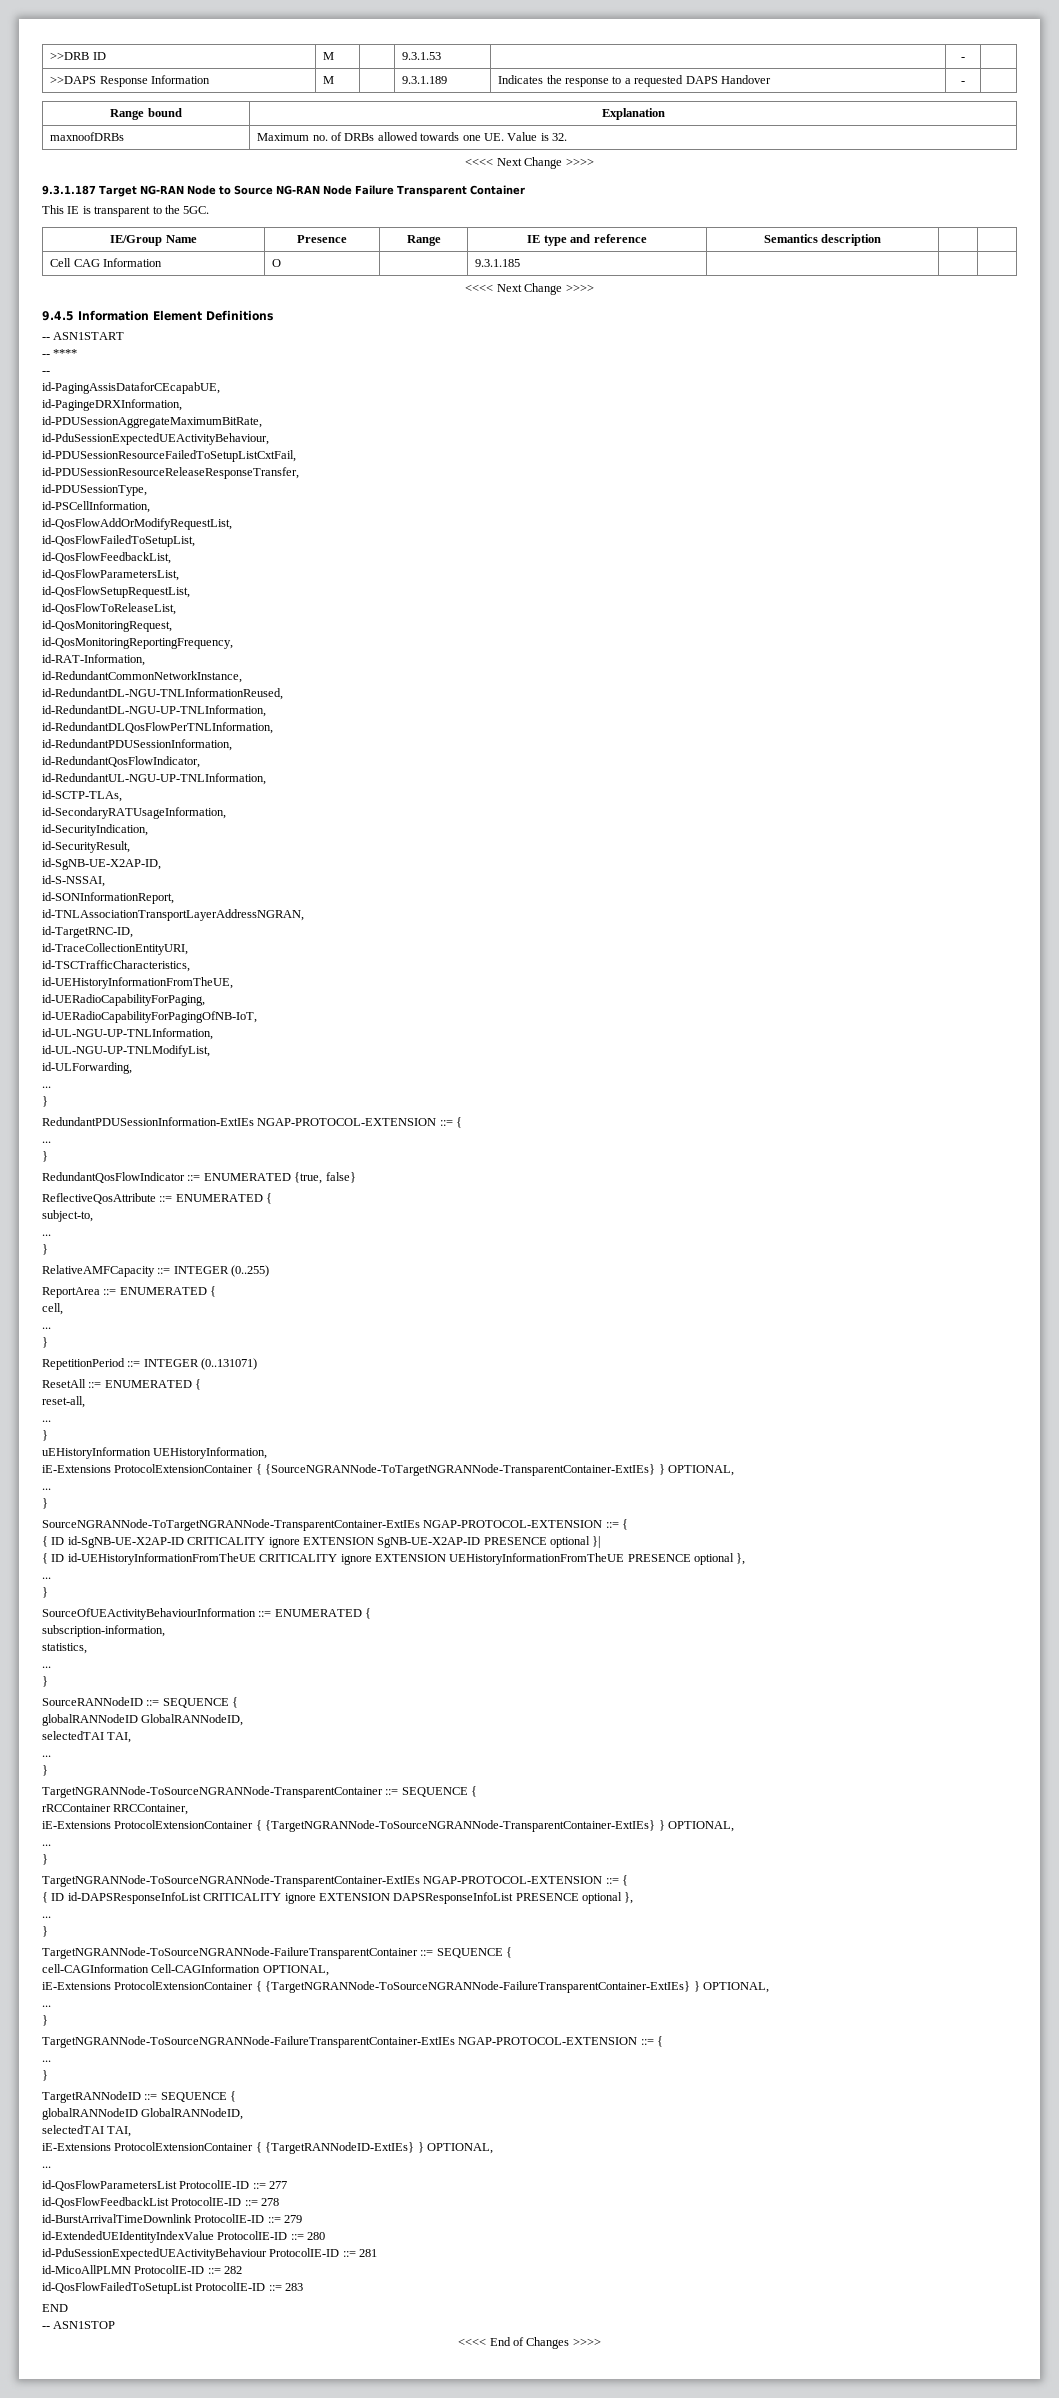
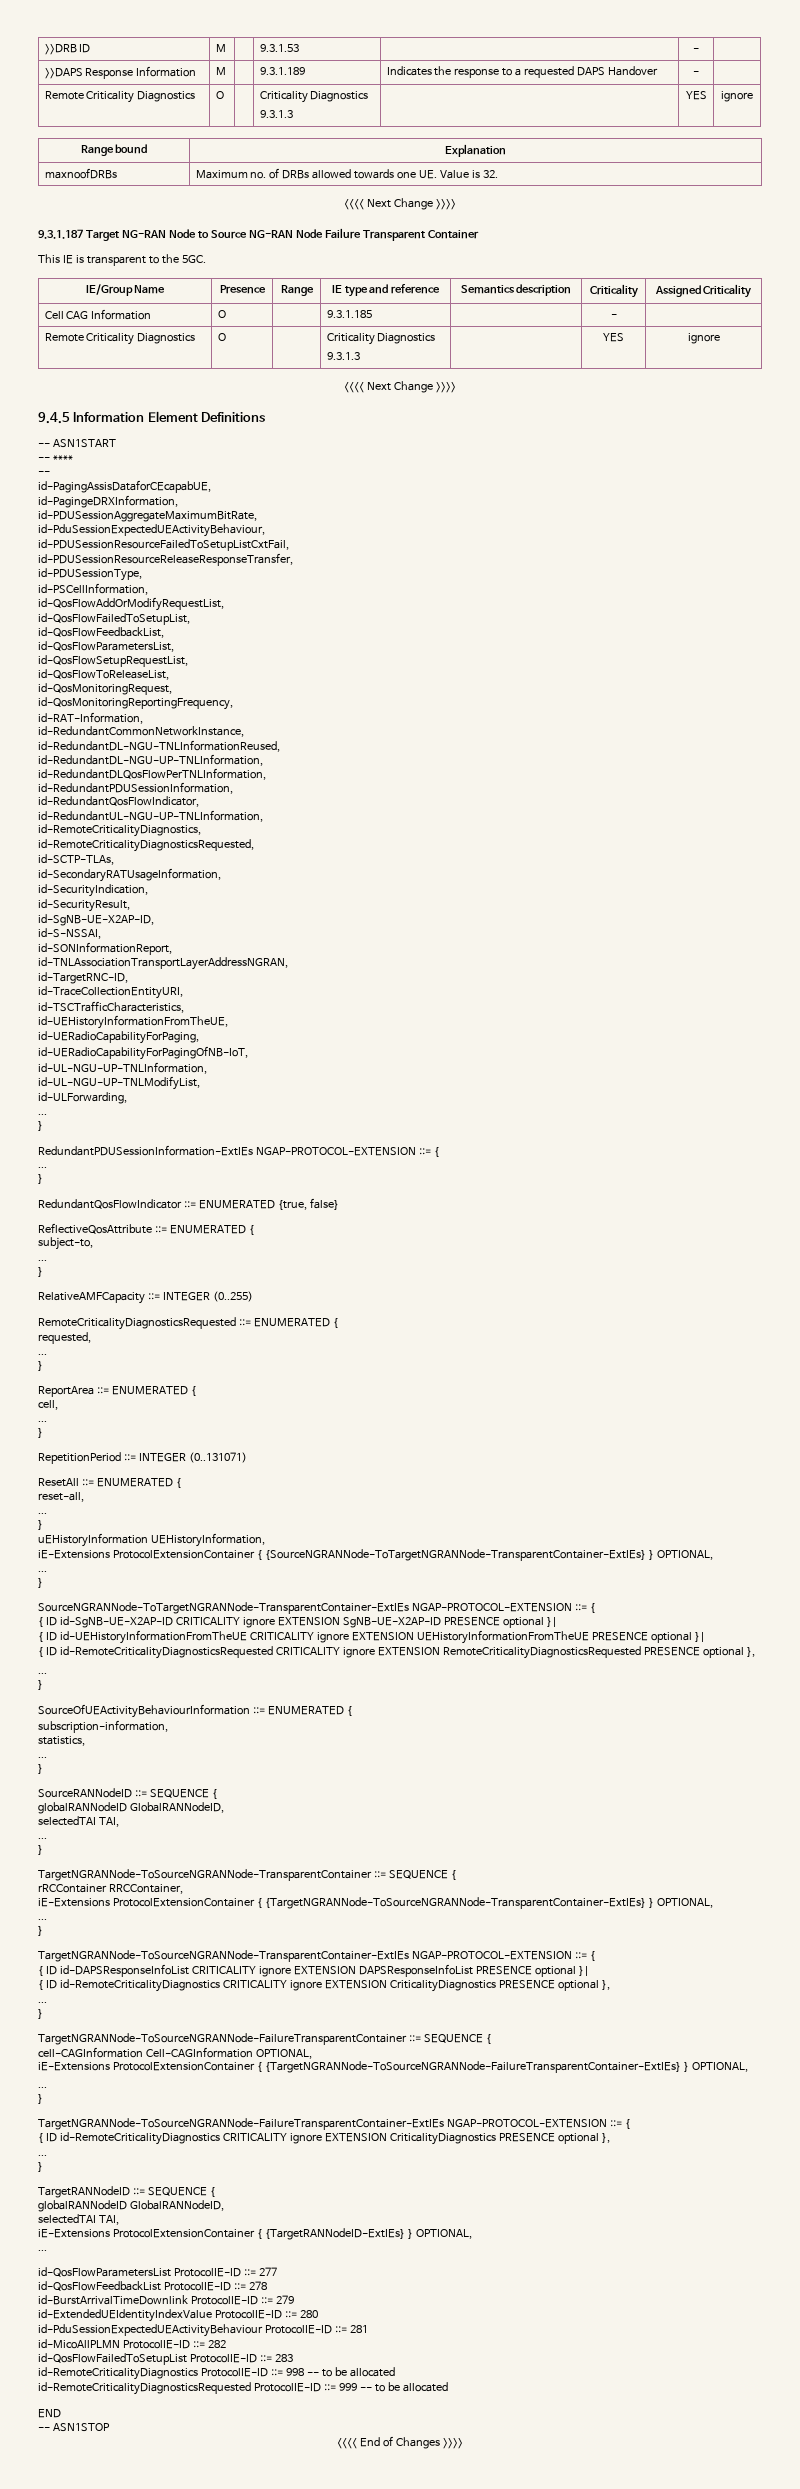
  >>DAPS Response Information | M | | 9.3.1.189 | Indicates the response to a requested DAPS Handover | - |
+ Remote Criticality Diagnostics | O | | Criticality Diagnostics
+ 9.3.1.3 | | YES | ignore
- IE/Group Name | Presence | Range | IE type and reference | Semantics description | |
+ IE/Group Name | Presence | Range | IE type and reference | Semantics description | Criticality | Assigned Criticality
- Cell CAG Information | O | | 9.3.1.185 | | |
+ Cell CAG Information | O | | 9.3.1.185 | | - |
+ Remote Criticality Diagnostics | O | | Criticality Diagnostics
+ 9.3.1.3 | | YES | ignore
+ id-RemoteCriticalityDiagnostics,
+ id-RemoteCriticalityDiagnosticsRequested,
+ RemoteCriticalityDiagnosticsRequested ::= ENUMERATED {
+ requested,
+ ...
+ }
- { ID id-UEHistoryInformationFromTheUE CRITICALITY ignore EXTENSION UEHistoryInformationFromTheUE PRESENCE optional },
+ { ID id-UEHistoryInformationFromTheUE CRITICALITY ignore EXTENSION UEHistoryInformationFromTheUE PRESENCE optional }|
+ { ID id-RemoteCriticalityDiagnosticsRequested CRITICALITY ignore EXTENSION RemoteCriticalityDiagnosticsRequested PRESENCE optional },
- { ID id-DAPSResponseInfoList CRITICALITY ignore EXTENSION DAPSResponseInfoList PRESENCE optional },
+ { ID id-DAPSResponseInfoList CRITICALITY ignore EXTENSION DAPSResponseInfoList PRESENCE optional }|
+ { ID id-RemoteCriticalityDiagnostics CRITICALITY ignore EXTENSION CriticalityDiagnostics PRESENCE optional },
  TargetNGRANNode-ToSourceNGRANNode-FailureTransparentContainer-ExtIEs NGAP-PROTOCOL-EXTENSION ::= {
+ { ID id-RemoteCriticalityDiagnostics CRITICALITY ignore EXTENSION CriticalityDiagnostics PRESENCE optional },
+ id-RemoteCriticalityDiagnostics ProtocolIE-ID ::= 998 -- to be allocated
+ id-RemoteCriticalityDiagnosticsRequested ProtocolIE-ID ::= 999 -- to be allocated

